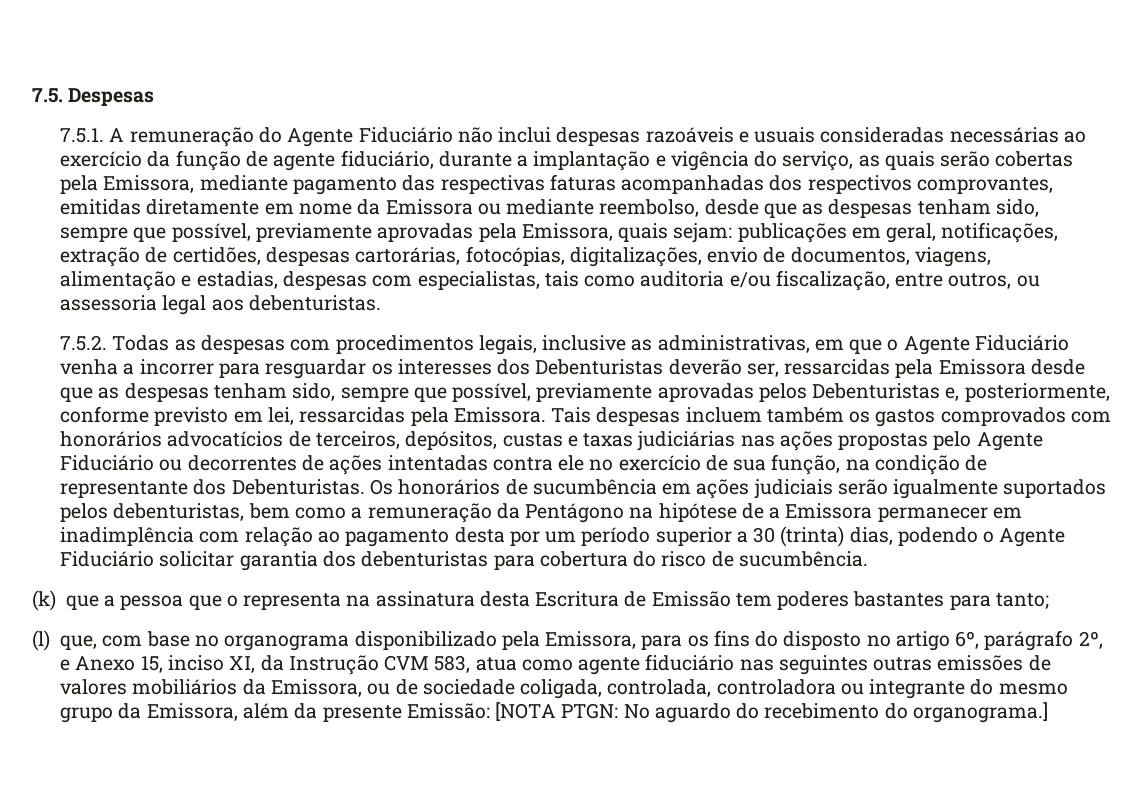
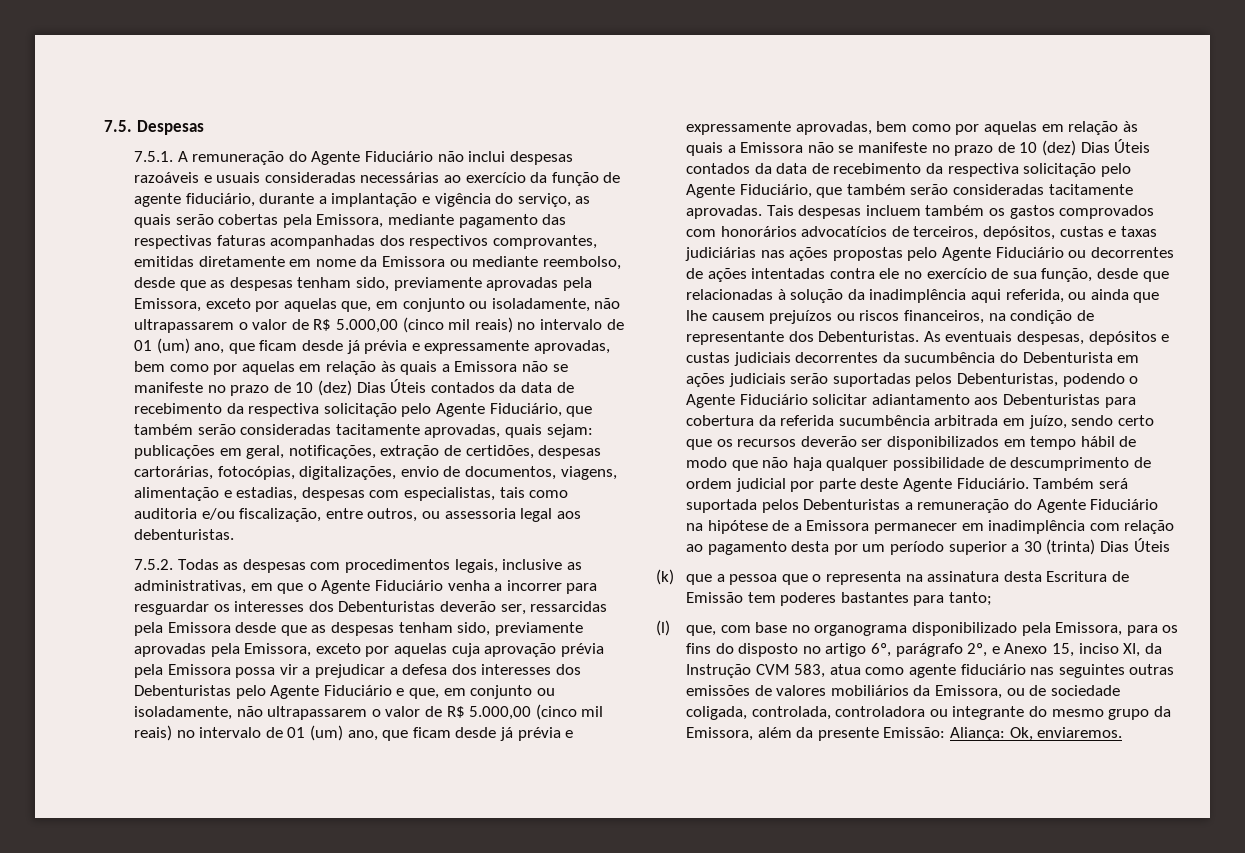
- 7.5.1. A remuneração do Agente Fiduciário não inclui despesas razoáveis e usuais consideradas necessárias ao exercício da função de agente fiduciário, durante a implantação e vigência do serviço, as quais serão cobertas pela Emissora, mediante pagamento das respectivas faturas acompanhadas dos respectivos comprovantes, emitidas diretamente em nome da Emissora ou mediante reembolso, desde que as despesas tenham sido, sempre que possível, previamente aprovadas pela Emissora, quais sejam:
+ 7.5.1. A remuneração do Agente Fiduciário não inclui despesas razoáveis e usuais consideradas necessárias ao exercício da função de agente fiduciário, durante a implantação e vigência do serviço, as quais serão cobertas pela Emissora, mediante pagamento das respectivas faturas acompanhadas dos respectivos comprovantes, emitidas diretamente em nome da Emissora ou mediante reembolso, desde que as despesas tenham sido, previamente aprovadas pela Emissora, exceto por aquelas que, em conjunto ou isoladamente, não ultrapassarem o valor de R$ 5.000,00 (cinco mil reais) no intervalo de 01 (um) ano, que ficam desde já prévia e expressamente aprovadas, bem como por aquelas em relação às quais a Emissora não se manifeste no prazo de 10 (dez) Dias Úteis contados da data de recebimento da respectiva solicitação pelo Agente Fiduciário, que também serão consideradas tacitamente aprovadas, quais sejam:
- 7.5.2. Todas as despesas com procedimentos legais, inclusive as administrativas, em que o Agente Fiduciário venha a incorrer para resguardar os interesses dos Debenturistas deverão ser, ressarcidas pela Emissora desde que as despesas tenham sido, sempre que possível, previamente aprovadas pelos Debenturistas e, posteriormente, conforme previsto em lei, ressarcidas pela Emissora.
+ 7.5.2. Todas as despesas com procedimentos legais, inclusive as administrativas, em que o Agente Fiduciário venha a incorrer para resguardar os interesses dos Debenturistas deverão ser, ressarcidas pela Emissora desde que as despesas tenham sido, previamente aprovadas pela Emissora, exceto por aquelas cuja aprovação prévia pela Emissora possa vir a prejudicar a defesa dos interesses dos Debenturistas pelo Agente Fiduciário e que, em conjunto ou isoladamente, não ultrapassarem o valor de R$ 5.000,00 (cinco mil reais) no intervalo de 01 (um) ano, que ficam desde já prévia e expressamente aprovadas, bem como por aquelas em relação às quais a Emissora não se manifeste no prazo de 10 (dez) Dias Úteis contados da data de recebimento da respectiva solicitação pelo Agente Fiduciário, que também serão consideradas tacitamente aprovadas.
- Tais despesas incluem também os gastos comprovados com honorários advocatícios de terceiros, depósitos, custas e taxas judiciárias nas ações propostas pelo Agente Fiduciário ou decorrentes de ações intentadas contra ele no exercício de sua função, na condição de representante dos Debenturistas.
+ Tais despesas incluem também os gastos comprovados com honorários advocatícios de terceiros, depósitos, custas e taxas judiciárias nas ações propostas pelo Agente Fiduciário ou decorrentes de ações intentadas contra ele no exercício de sua função, desde que relacionadas à solução da inadimplência aqui referida, ou ainda que lhe causem prejuízos ou riscos financeiros, na condição de representante dos Debenturistas.
- Os honorários de sucumbência em ações judiciais serão igualmente suportados pelos debenturistas, bem como a remuneração da Pentágono na hipótese de a Emissora permanecer em inadimplência com relação ao pagamento desta por um período superior a 30 (trinta) dias, podendo o Agente Fiduciário solicitar garantia dos debenturistas para cobertura do risco de sucumbência.
+ As eventuais despesas, depósitos e custas judiciais decorrentes da sucumbência do Debenturista em ações judiciais serão suportadas pelos Debenturistas, podendo o Agente Fiduciário solicitar adiantamento aos Debenturistas para cobertura da referida sucumbência arbitrada em juízo, sendo certo que os recursos deverão ser disponibilizados em tempo hábil de modo que não haja qualquer possibilidade de descumprimento de ordem judicial por parte deste Agente Fiduciário. Também será suportada pelos Debenturistas a remuneração do Agente Fiduciário na hipótese de a Emissora permanecer em inadimplência com relação ao pagamento desta por um período superior a 30 (trinta) Dias Úteis
- (l) que, com base no organograma disponibilizado pela Emissora, para os fins do disposto no artigo 6º, parágrafo 2º, e Anexo 15, inciso XI, da Instrução CVM 583, atua como agente fiduciário nas seguintes outras emissões de valores mobiliários da Emissora, ou de sociedade coligada, controlada, controladora ou integrante do mesmo grupo da Emissora, além da presente Emissão: [NOTA PTGN: No aguardo do recebimento do organograma.]
+ (l) que, com base no organograma disponibilizado pela Emissora, para os fins do disposto no artigo 6º, parágrafo 2º, e Anexo 15, inciso XI, da Instrução CVM 583, atua como agente fiduciário nas seguintes outras emissões de valores mobiliários da Emissora, ou de sociedade coligada, controlada, controladora ou integrante do mesmo grupo da Emissora, além da presente Emissão: Aliança: Ok, enviaremos.

